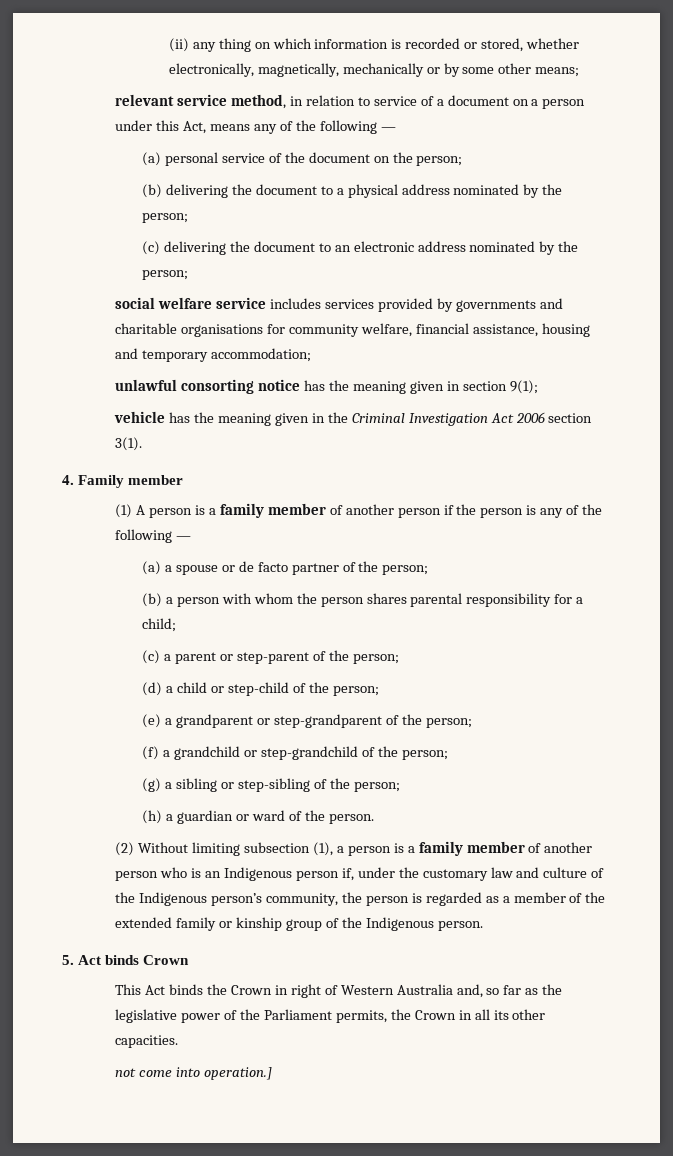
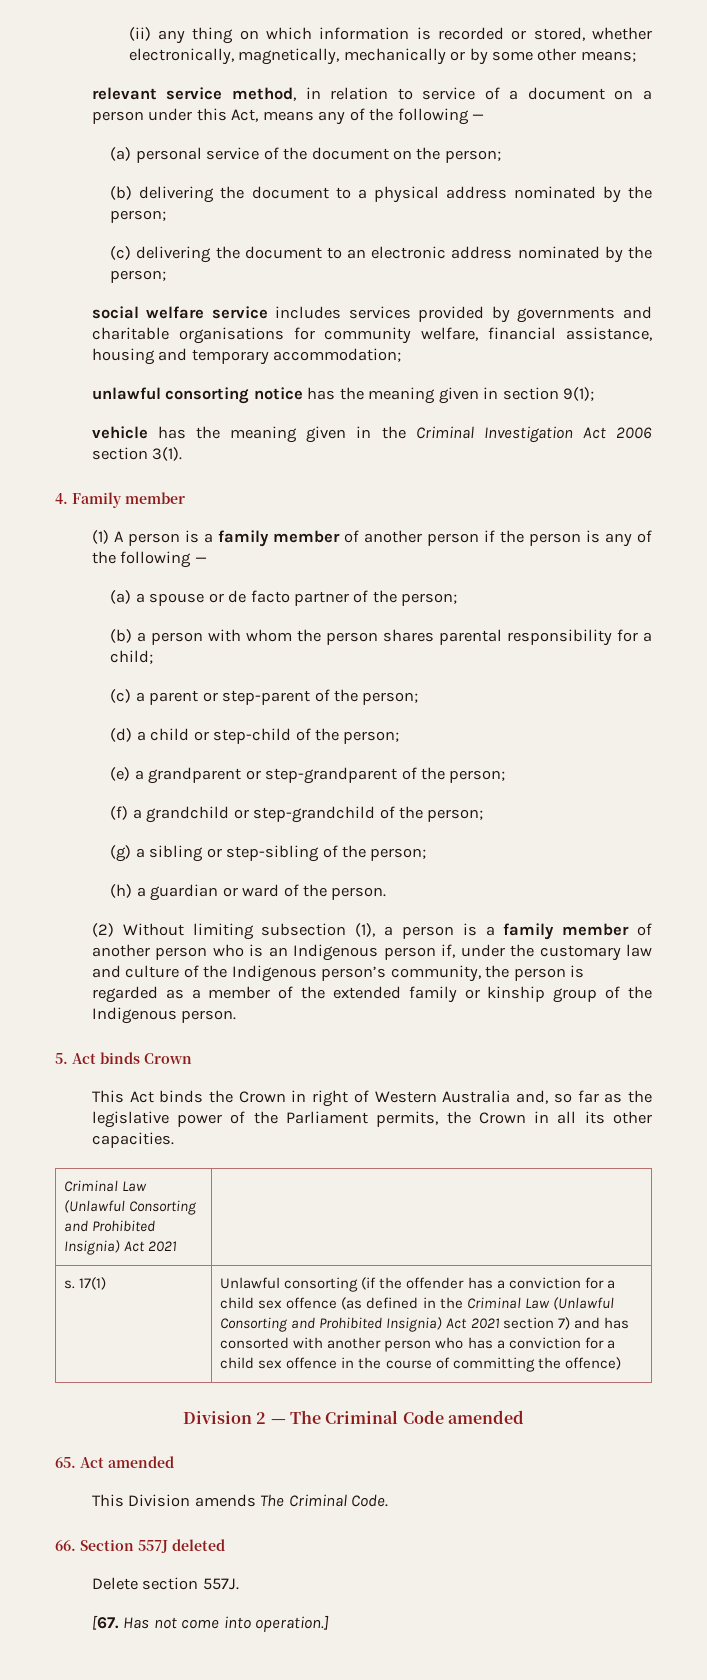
- not come into operation.]
+ Criminal Law (Unlawful Consorting and Prohibited Insignia) Act 2021 |
+ s. 17(1) | Unlawful consorting (if the offender has a conviction for a child sex offence (as defined in the Criminal Law (Unlawful Consorting and Prohibited Insignia) Act 2021 section 7) and has consorted with another person who has a conviction for a child sex offence in the course of committing the offence)
+ Division 2 — The Criminal Code amended
+ 65. Act amended
+ This Division amends The Criminal Code.
+ 66. Section 557J deleted
+ Delete section 557J.
+ [67. Has not come into operation.]

